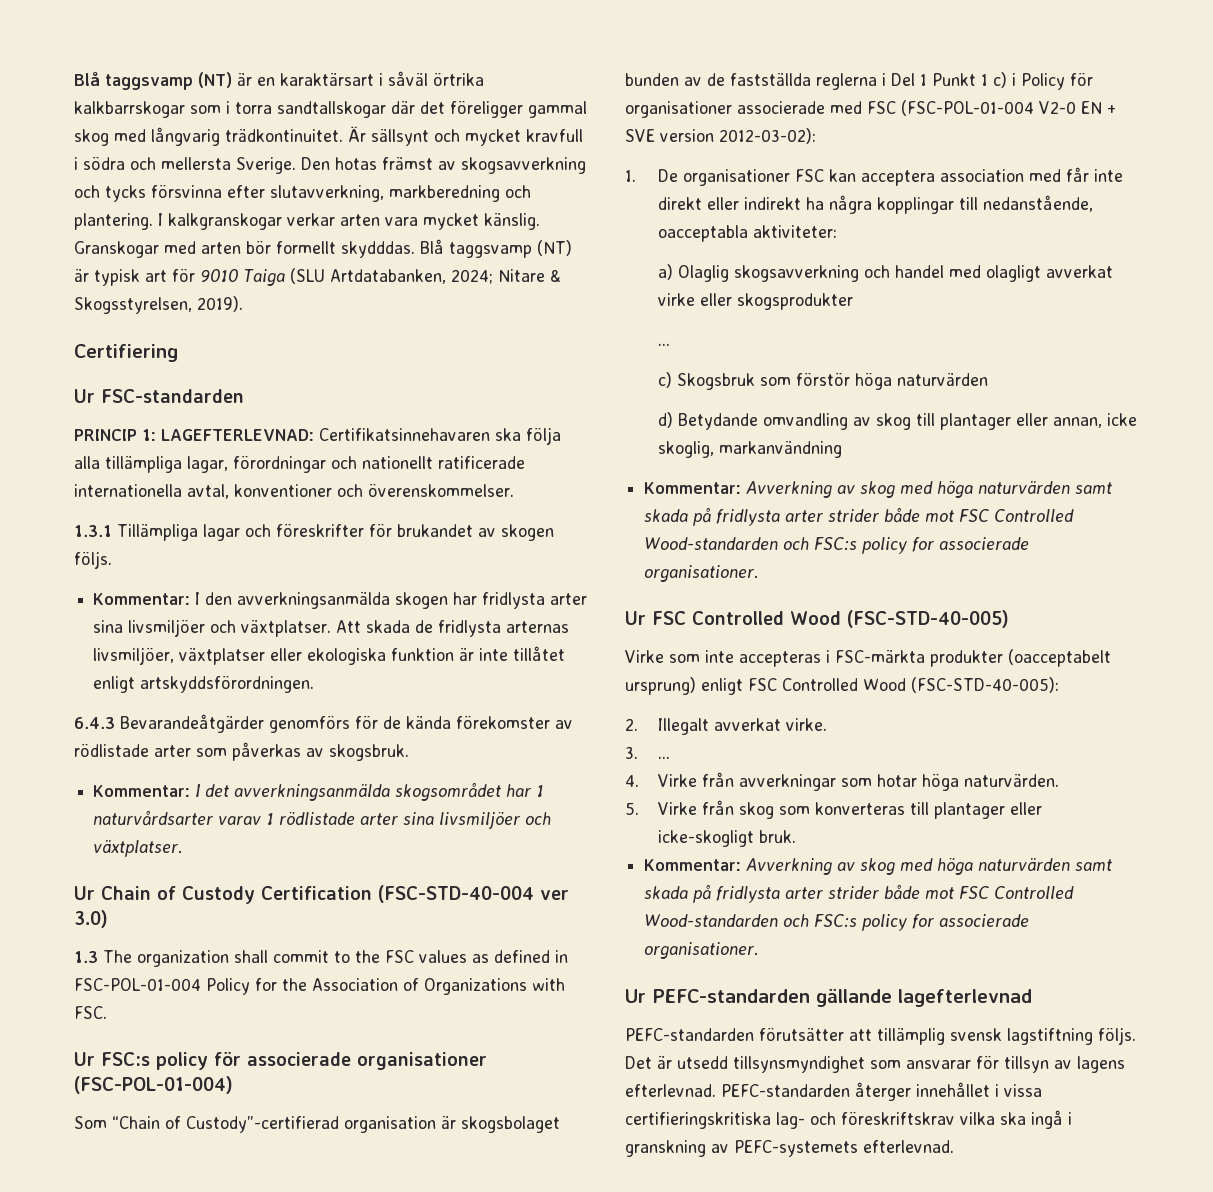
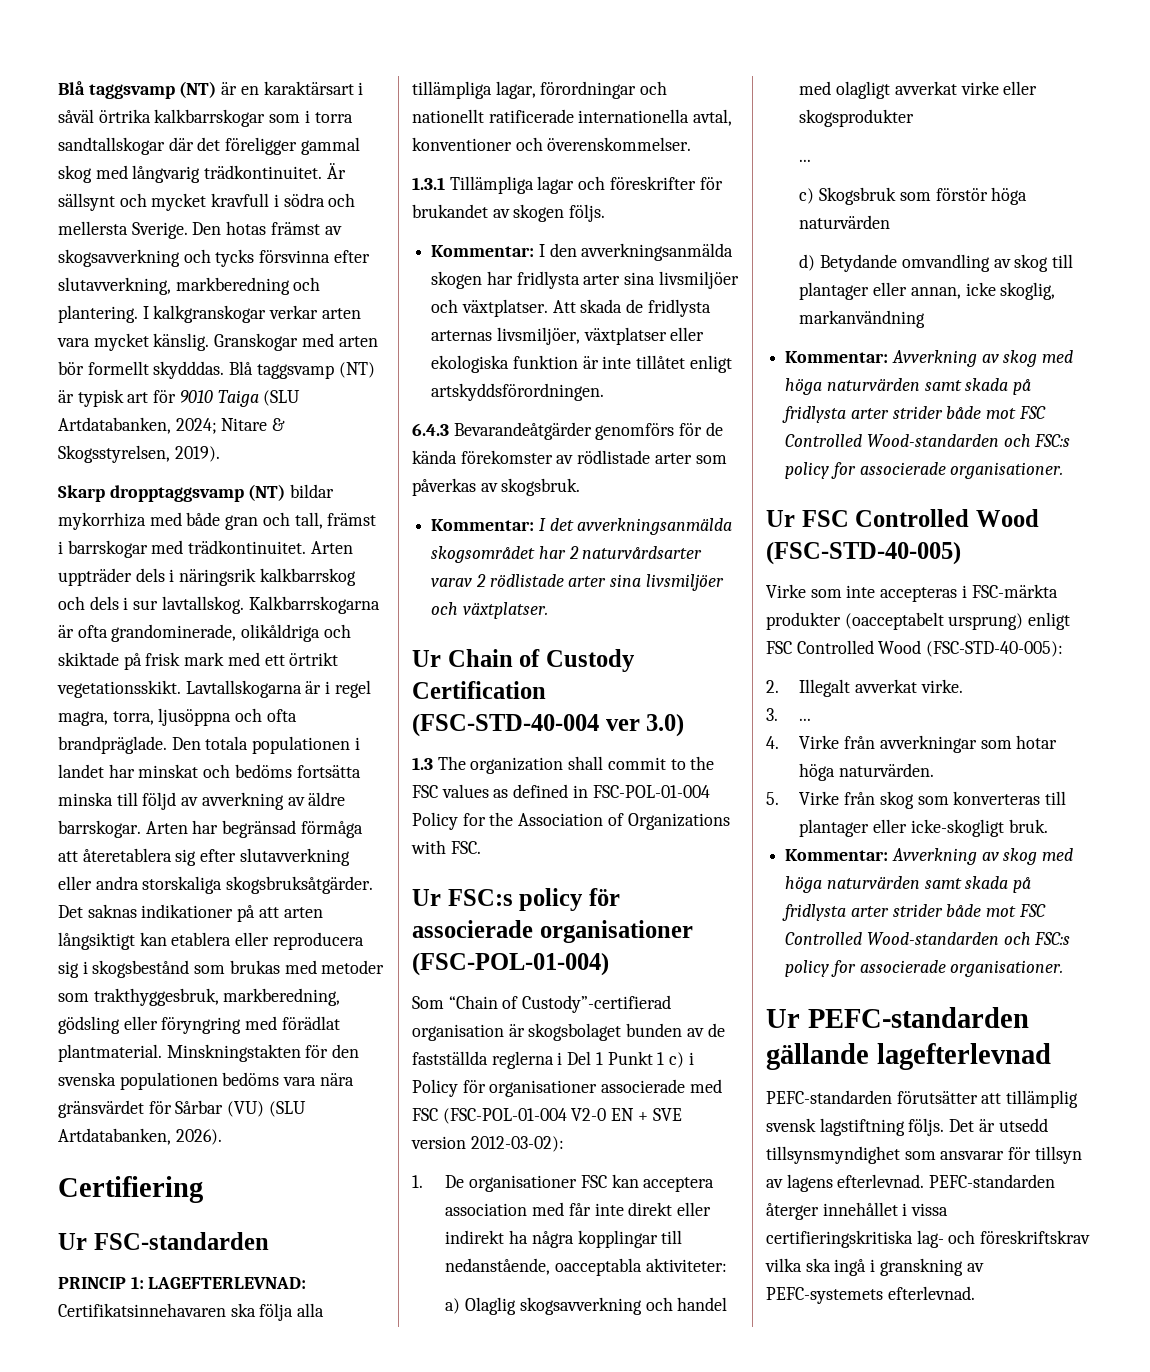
+ Skarp dropptaggsvamp (NT) bildar mykorrhiza med både gran och tall, främst i barrskogar med trädkontinuitet. Arten uppträder dels i näringsrik kalkbarrskog och dels i sur lavtallskog. Kalkbarrskogarna är ofta grandominerade, olikåldriga och skiktade på frisk mark med ett örtrikt vegetationsskikt. Lavtallskogarna är i regel magra, torra, ljusöppna och ofta brandpräglade. Den totala populationen i landet har minskat och bedöms fortsätta minska till följd av avverkning av äldre barrskogar. Arten har begränsad förmåga att återetablera sig efter slutavverkning eller andra storskaliga skogsbruksåtgärder. Det saknas indikationer på att arten långsiktigt kan etablera eller reproducera sig i skogsbestånd som brukas med metoder som trakthyggesbruk, markberedning, gödsling eller föryngring med förädlat plantmaterial. Minskningstakten för den svenska populationen bedöms vara nära gränsvärdet för Sårbar (VU) (SLU Artdatabanken, 2026).
- Kommentar: I det avverkningsanmälda skogsområdet har 1 naturvårdsarter varav 1 rödlistade arter sina livsmiljöer och växtplatser.
+ Kommentar: I det avverkningsanmälda skogsområdet har 2 naturvårdsarter varav 2 rödlistade arter sina livsmiljöer och växtplatser.

